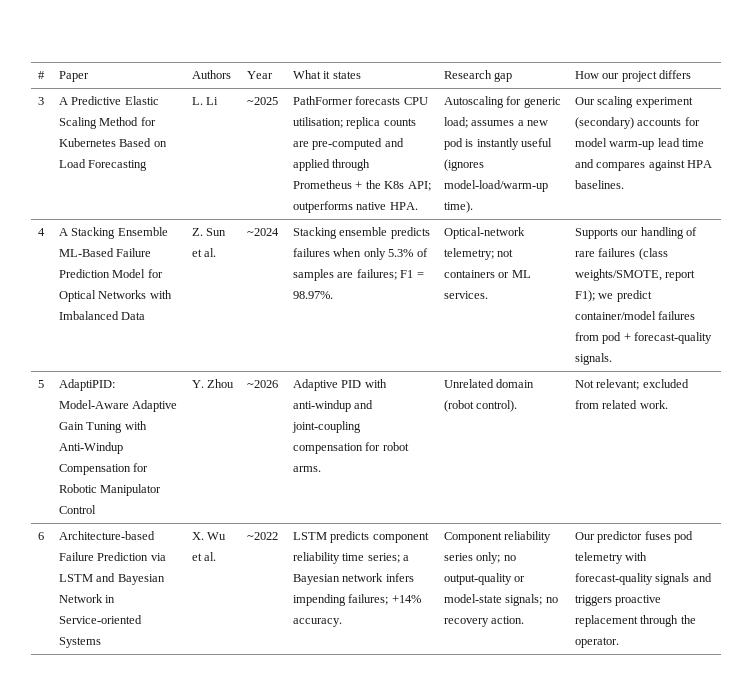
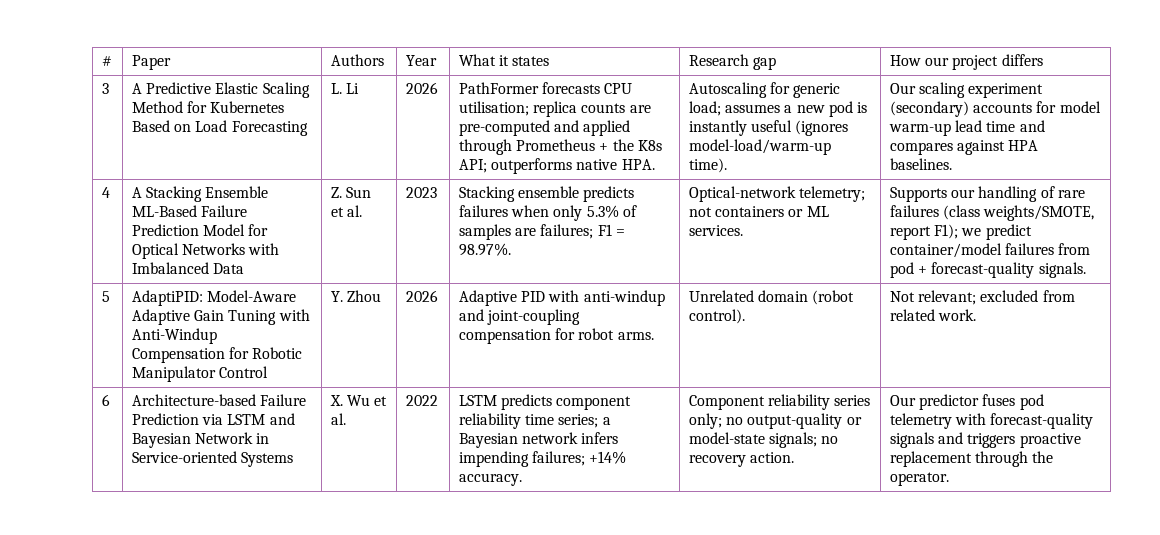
- L. Li | ~2025
+ L. Li | 2026
- ~2024
+ 2023
- 5 | AdaptiPID: Model-Aware Adaptive Gain Tuning with Anti-Windup Compensation for Robotic Manipulator Control | Y. Zhou | ~2026 | Adaptive PID with anti-windup and joint-coupling compensation for robot arms. | Unrelated domain (robot control). | Not relevant; excluded from related work.
+ 5 | AdaptiPID: Model-Aware Adaptive Gain Tuning with Anti-Windup Compensation for Robotic Manipulator Control | Y. Zhou | 2026 | Adaptive PID with anti-windup and joint-coupling compensation for robot arms. | Unrelated domain (robot control). | Not relevant; excluded from related work.
- ~2022
+ 2022

